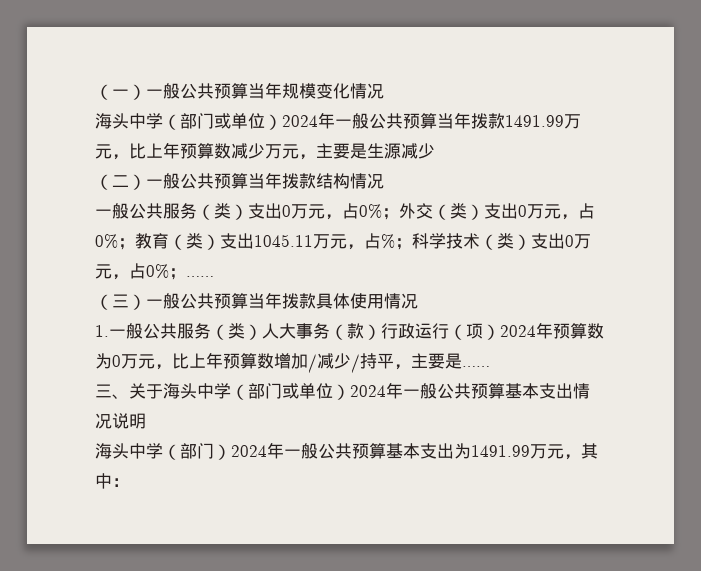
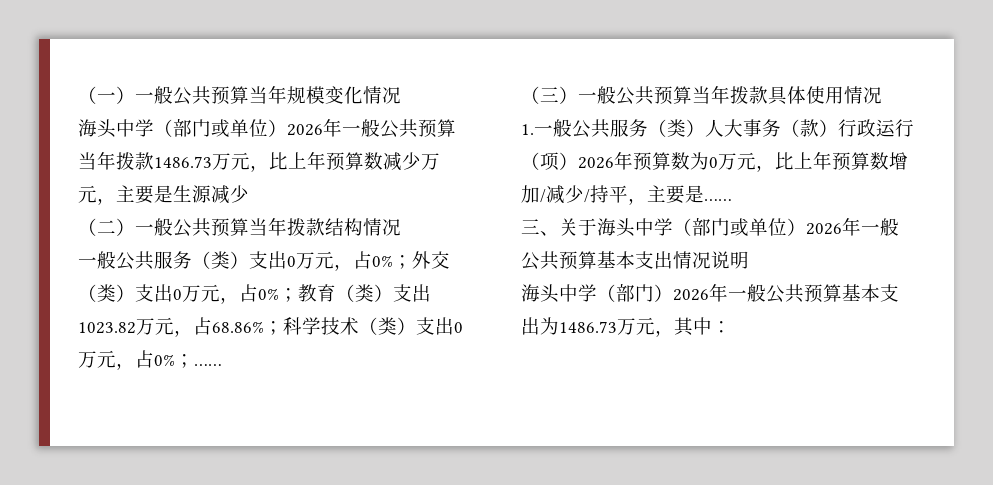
- 海头中学（部门或单位）2024年一般公共预算当年拨款1491.99万元，比上年预算数减少万元，主要是生源减少
+ 海头中学（部门或单位）2026年一般公共预算当年拨款1486.73万元，比上年预算数减少万元，主要是生源减少
- 一般公共服务（类）支出0万元，占0%；外交（类）支出0万元，占0%；教育（类）支出1045.11万元，占%；科学技术（类）支出0万元，占0%；……
+ 一般公共服务（类）支出0万元，占0%；外交（类）支出0万元，占0%；教育（类）支出1023.82万元，占68.86%；科学技术（类）支出0万元，占0%；……
- 1.一般公共服务（类）人大事务（款）行政运行（项）2024年预算数为0万元，比上年预算数增加/减少/持平，主要是……
+ 1.一般公共服务（类）人大事务（款）行政运行（项）2026年预算数为0万元，比上年预算数增加/减少/持平，主要是……
- 三、关于海头中学（部门或单位）2024年一般公共预算基本支出情况说明
+ 三、关于海头中学（部门或单位）2026年一般公共预算基本支出情况说明
- 海头中学（部门）2024年一般公共预算基本支出为1491.99万元，其中：
+ 海头中学（部门）2026年一般公共预算基本支出为1486.73万元，其中：

